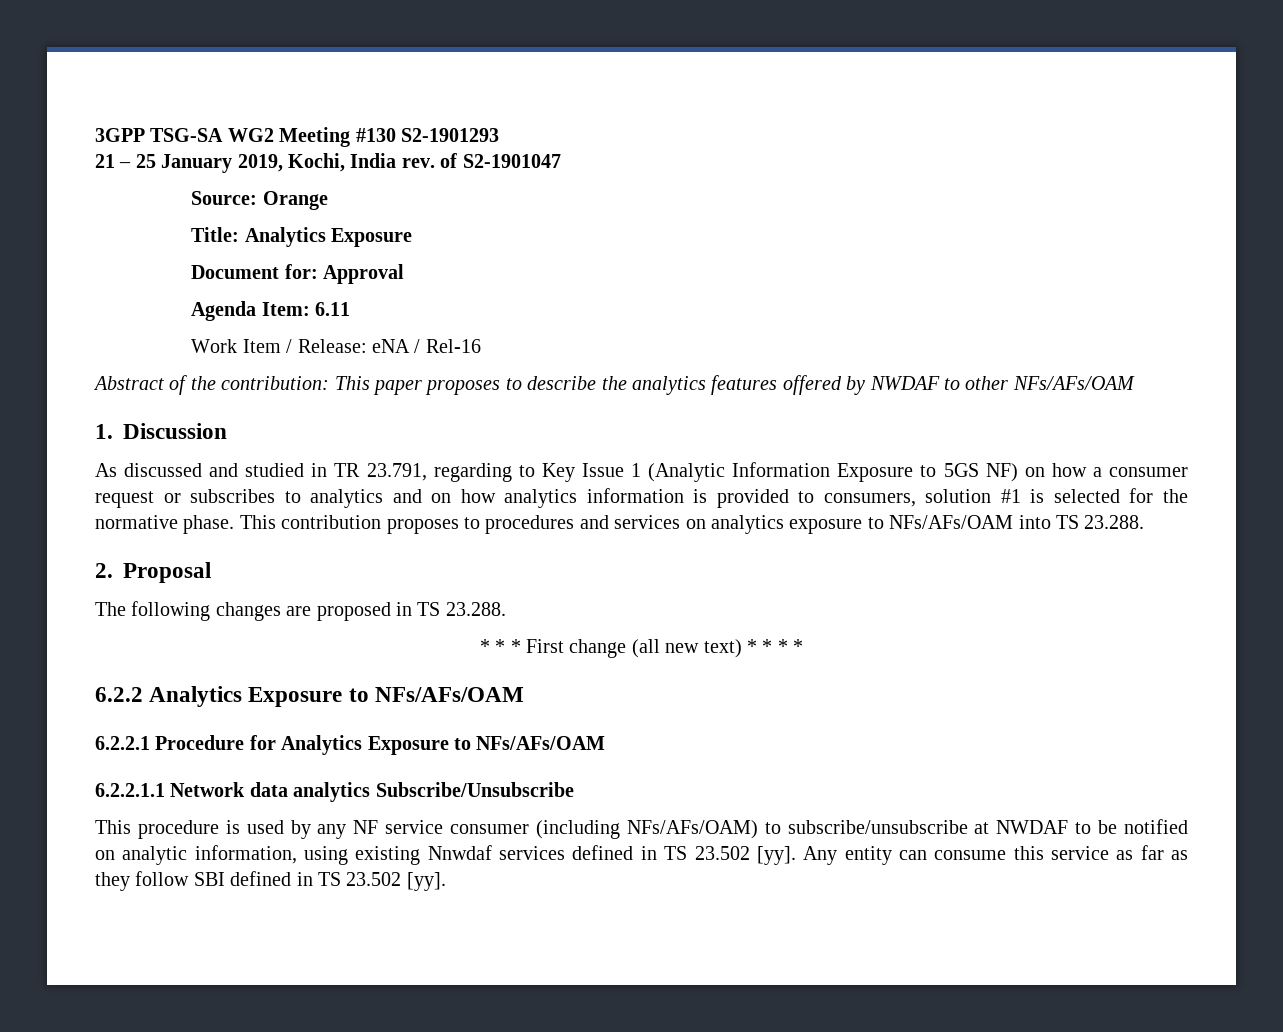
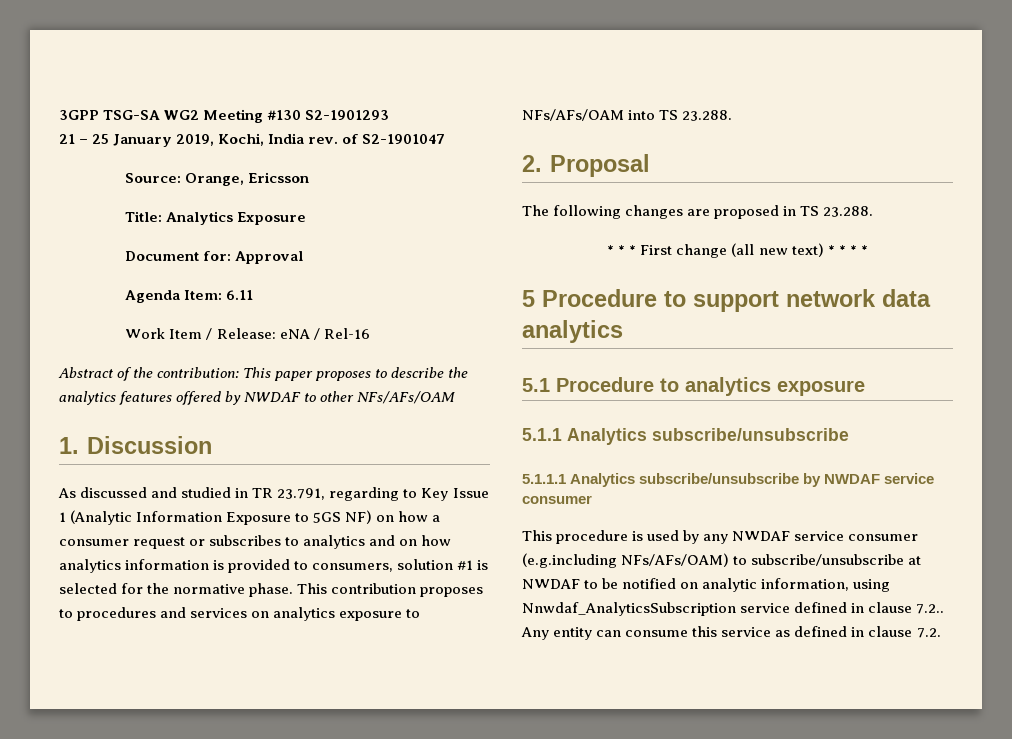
- Source: Orange
+ Source: Orange, Ericsson
- 6.2.2 Analytics Exposure to NFs/AFs/OAM
- 6.2.2.1 Procedure for Analytics Exposure to NFs/AFs/OAM
- 6.2.2.1.1 Network data analytics Subscribe/Unsubscribe
+ 5 Procedure to support network data analytics
+ 5.1 Procedure to analytics exposure
+ 5.1.1 Analytics subscribe/unsubscribe
+ 5.1.1.1 Analytics subscribe/unsubscribe by NWDAF service consumer
- This procedure is used by any NF service consumer (including NFs/AFs/OAM) to subscribe/unsubscribe at NWDAF to be notified on analytic information, using existing Nnwdaf services defined in TS 23.502 [yy].
+ This procedure is used by any NWDAF service consumer (e.g.including NFs/AFs/OAM) to subscribe/unsubscribe at NWDAF to be notified on analytic information, using Nnwdaf_AnalyticsSubscription service defined in clause 7.2..
- Any entity can consume this service as far as they follow SBI defined in TS 23.502 [yy].
+ Any entity can consume this service as defined in clause 7.2.

